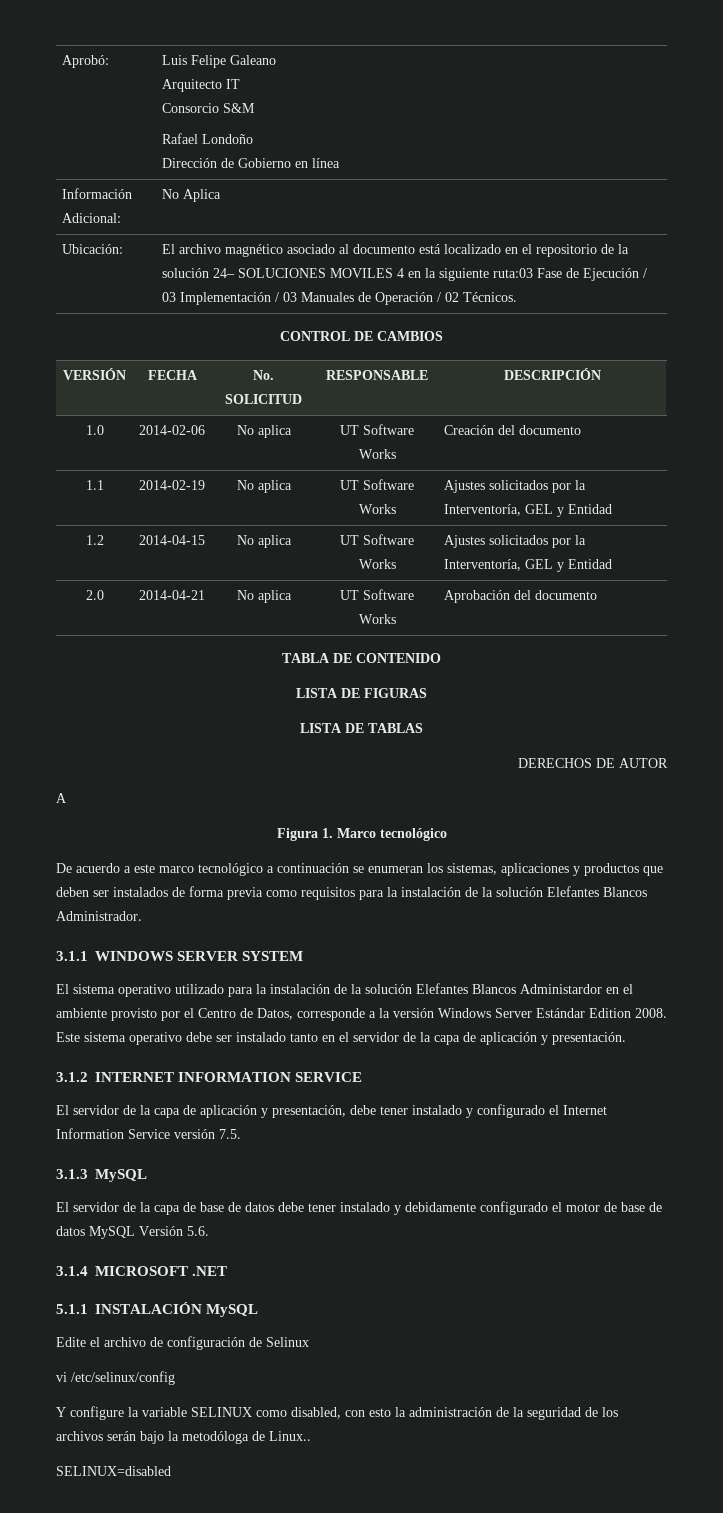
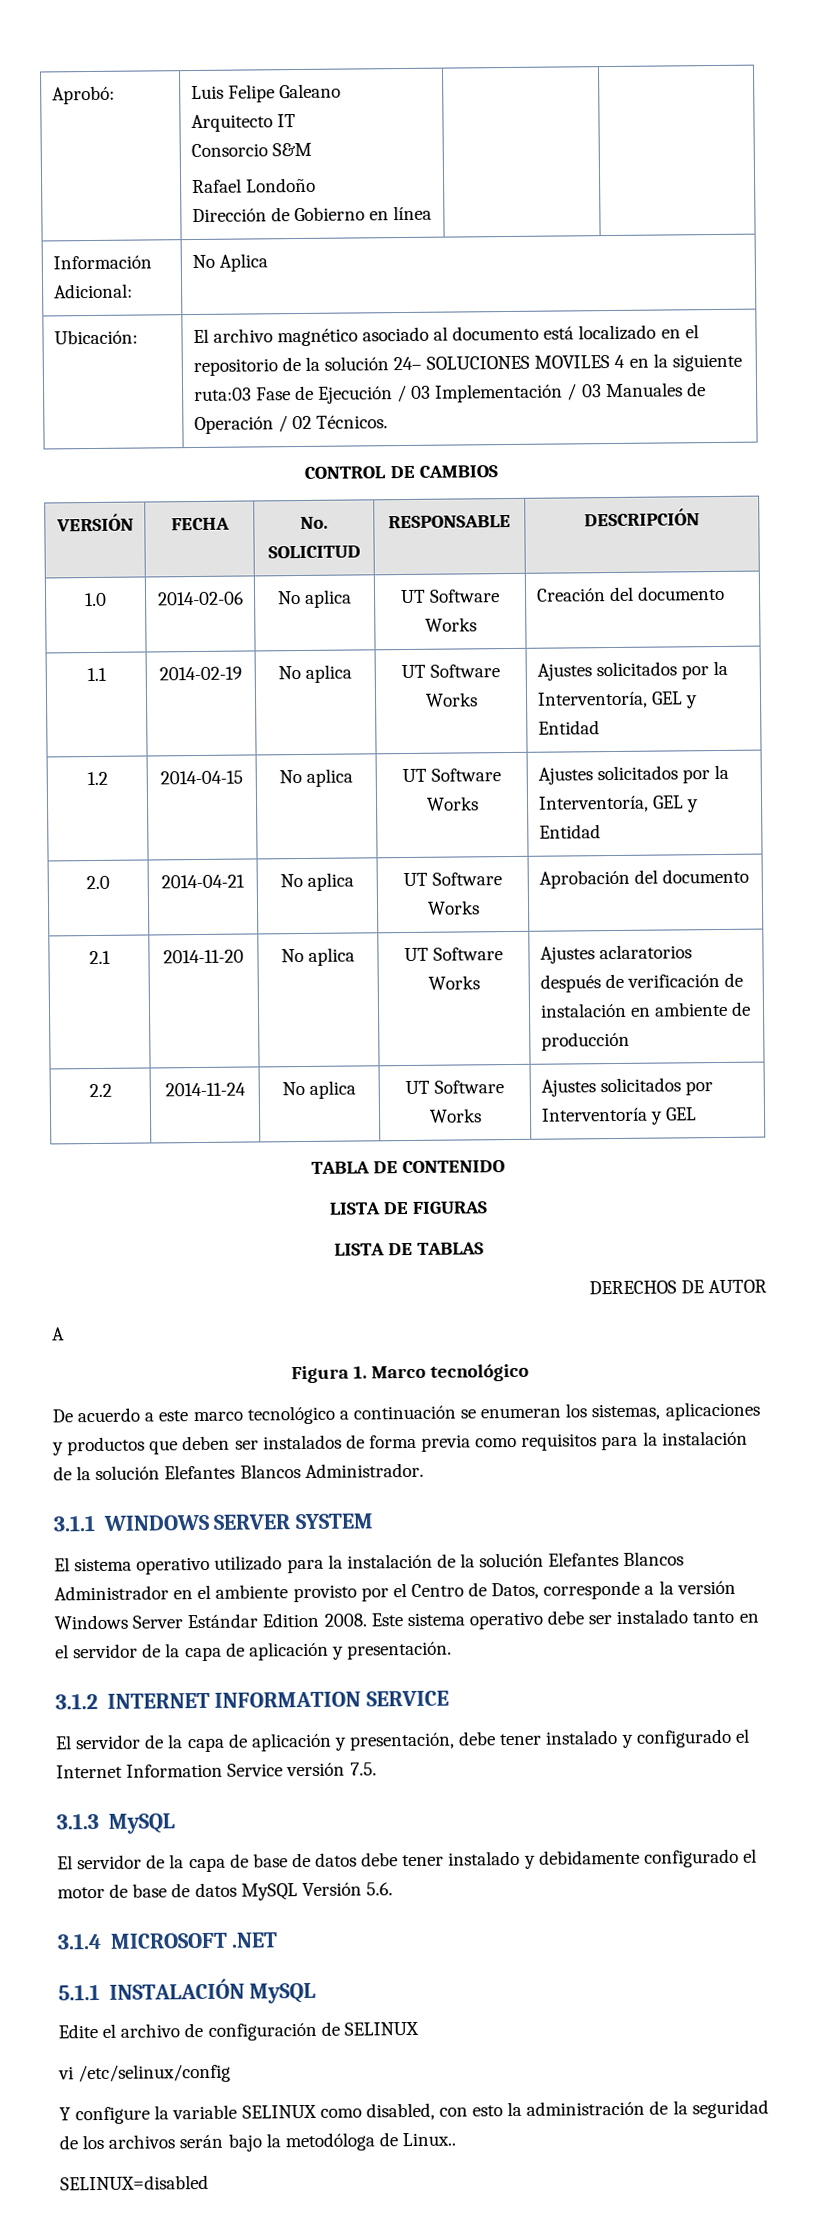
+ 2.1 | 2014-11-20 | No aplica | UT Software Works | Ajustes aclaratorios después de verificación de instalación en ambiente de producción
+ 2.2 | 2014-11-24 | No aplica | UT Software Works | Ajustes solicitados por Interventoría y GEL
- El sistema operativo utilizado para la instalación de la solución Elefantes Blancos Administardor en el ambiente provisto por el Centro de Datos, corresponde a la versión Windows Server Estándar Edition 2008.
+ El sistema operativo utilizado para la instalación de la solución Elefantes Blancos Administrador en el ambiente provisto por el Centro de Datos, corresponde a la versión Windows Server Estándar Edition 2008.
- Edite el archivo de configuración de Selinux
+ Edite el archivo de configuración de SELINUX

